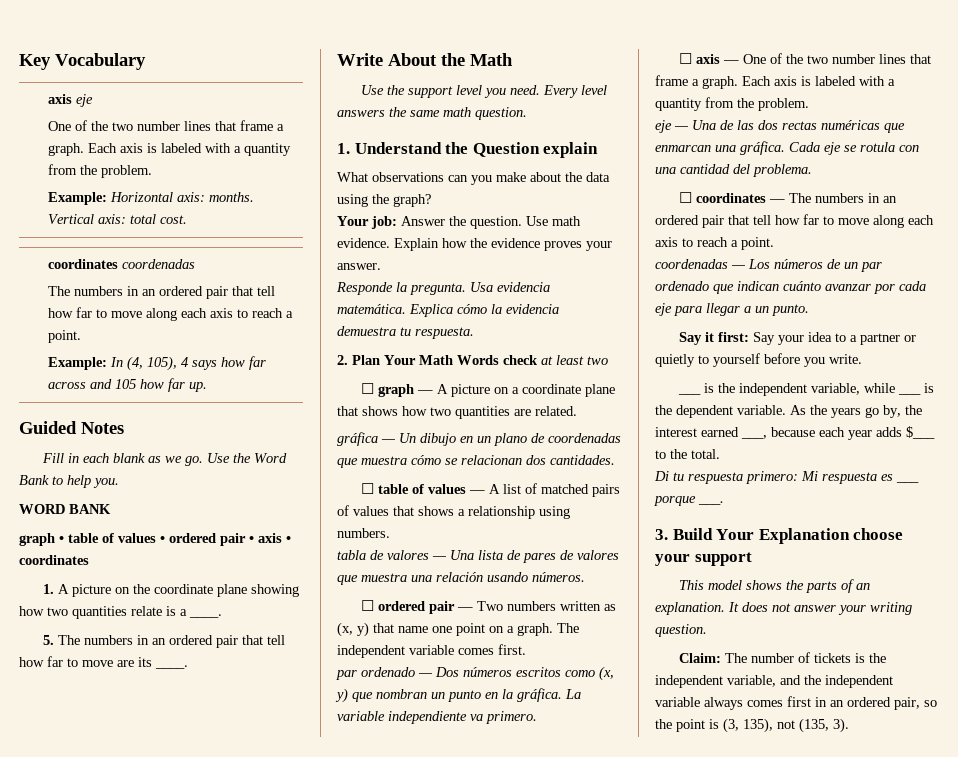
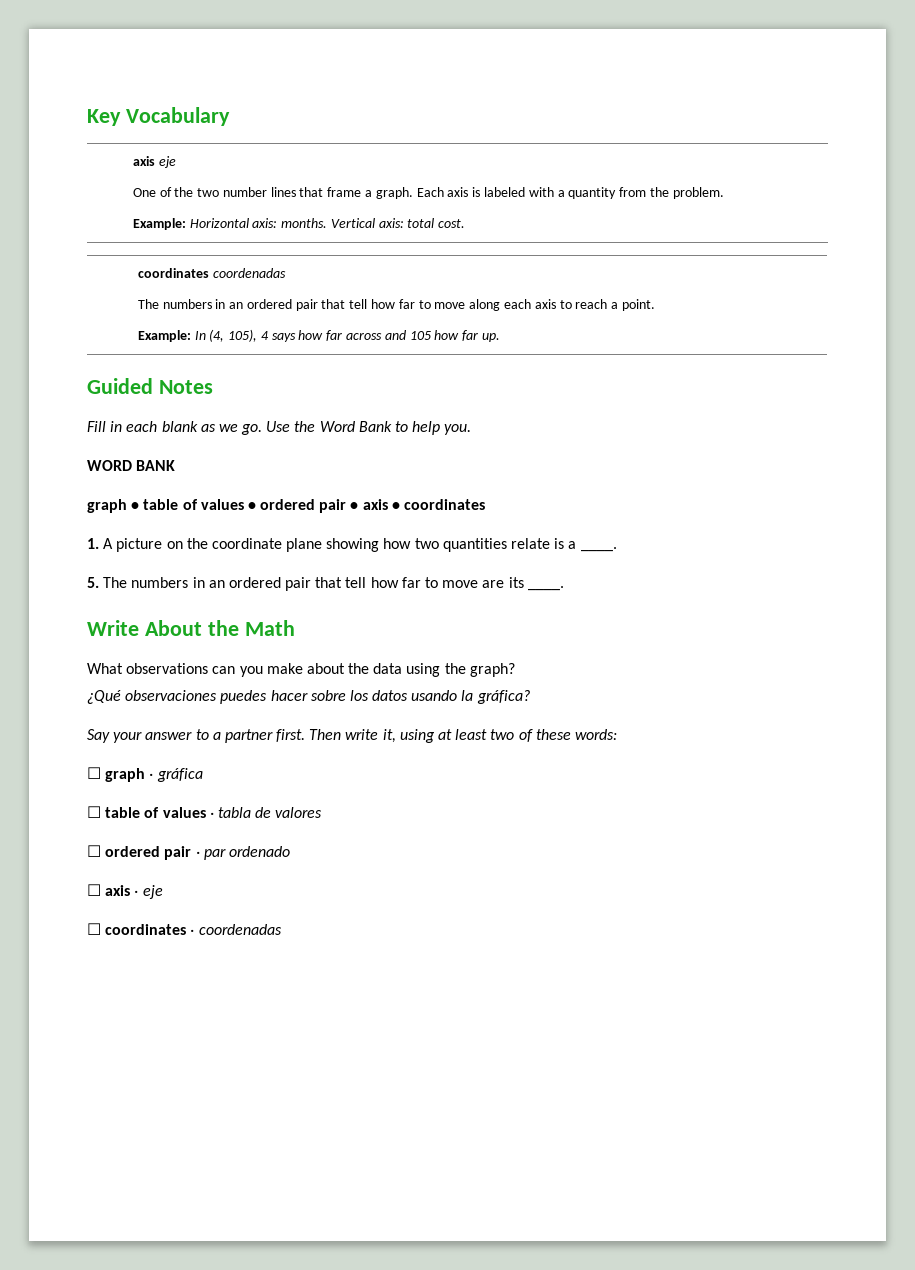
- Use the support level you need. Every level answers the same math question.
- 1. Understand the Question explain
- Your job: Answer the question. Use math evidence. Explain how the evidence proves your answer.
- Responde la pregunta. Usa evidencia matemática. Explica cómo la evidencia demuestra tu respuesta.
- 2. Plan Your Math Words check at least two
+ ¿Qué observaciones puedes hacer sobre los datos usando la gráfica?
+ Say your answer to a partner first. Then write it, using at least two of these words:
- ☐ graph — A picture on a coordinate plane that shows how two quantities are related.
- gráfica — Un dibujo en un plano de coordenadas que muestra cómo se relacionan dos cantidades.
- ☐ table of values — A list of matched pairs of values that shows a relationship using numbers.
- tabla de valores — Una lista de pares de valores que muestra una relación usando números.
- ☐ ordered pair — Two numbers written as (x, y) that name one point on a graph. The independent variable comes first.
- par ordenado — Dos números escritos como (x, y) que nombran un punto en la gráfica. La variable independiente va primero.
- ☐ axis — One of the two number lines that frame a graph. Each axis is labeled with a quantity from the problem.
- eje — Una de las dos rectas numéricas que enmarcan una gráfica. Cada eje se rotula con una cantidad del problema.
- ☐ coordinates — The numbers in an ordered pair that tell how far to move along each axis to reach a point.
- coordenadas — Los números de un par ordenado que indican cuánto avanzar por cada eje para llegar a un punto.
- Say it first: Say your idea to a partner or quietly to yourself before you write.
- ___ is the independent variable, while ___ is the dependent variable. As the years go by, the interest earned ___, because each year adds $___ to the total.
- Di tu respuesta primero: Mi respuesta es ___ porque ___.
- 3. Build Your Explanation choose your support
- This model shows the parts of an explanation. It does not answer your writing question.
- Claim: The number of tickets is the independent variable, and the independent variable always comes first in an ordered pair, so the point is (3, 135), not (135, 3).
+ ☐ graph · gráfica
+ ☐ table of values · tabla de valores
+ ☐ ordered pair · par ordenado
+ ☐ axis · eje
+ ☐ coordinates · coordenadas

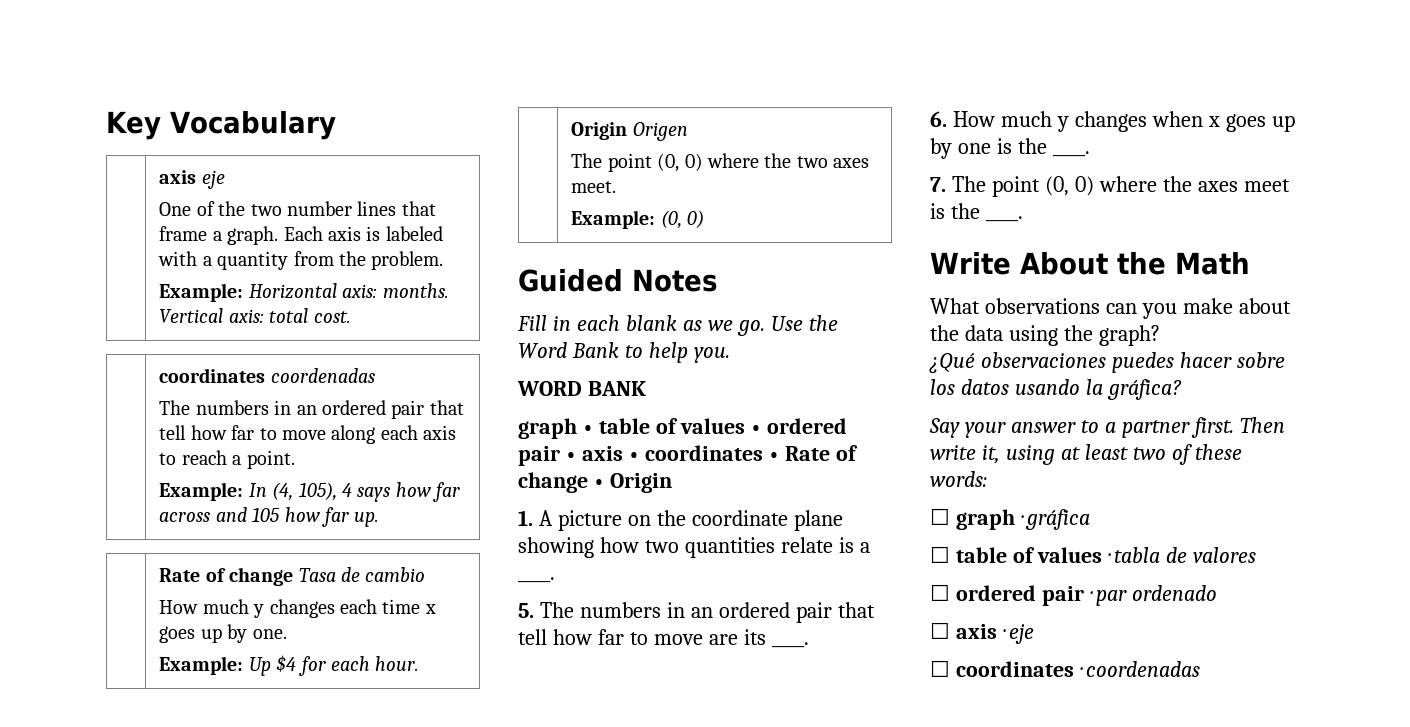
+ | Rate of change Tasa de cambio
+ How much y changes each time x goes up by one.
+ Example: Up $4 for each hour.
+ | Origin Origen
+ The point (0, 0) where the two axes meet.
+ Example: (0, 0)
- graph • table of values • ordered pair • axis • coordinates
+ graph • table of values • ordered pair • axis • coordinates • Rate of change • Origin
+ 6. How much y changes when x goes up by one is the ____.
+ 7. The point (0, 0) where the axes meet is the ____.

